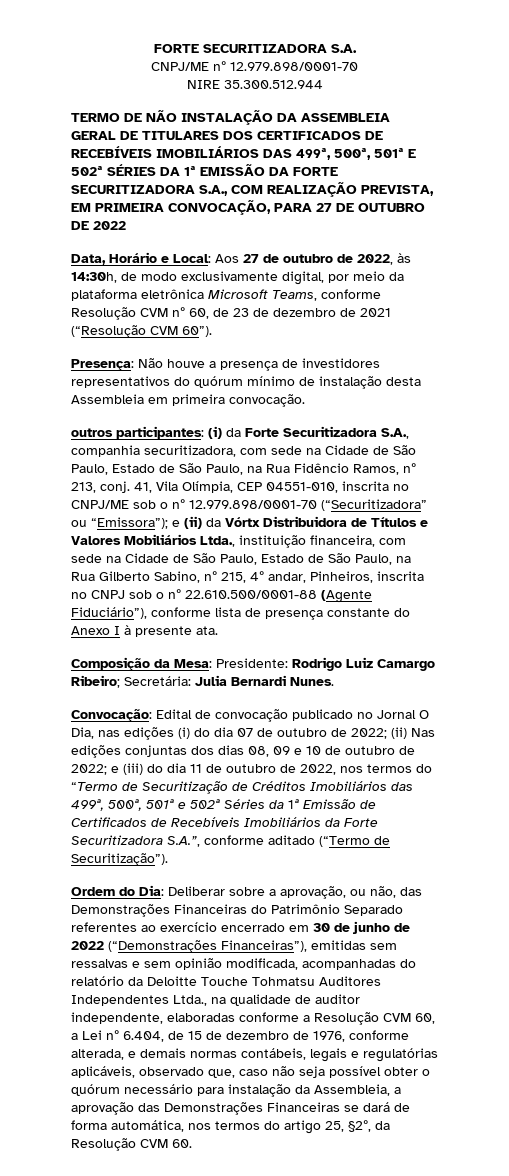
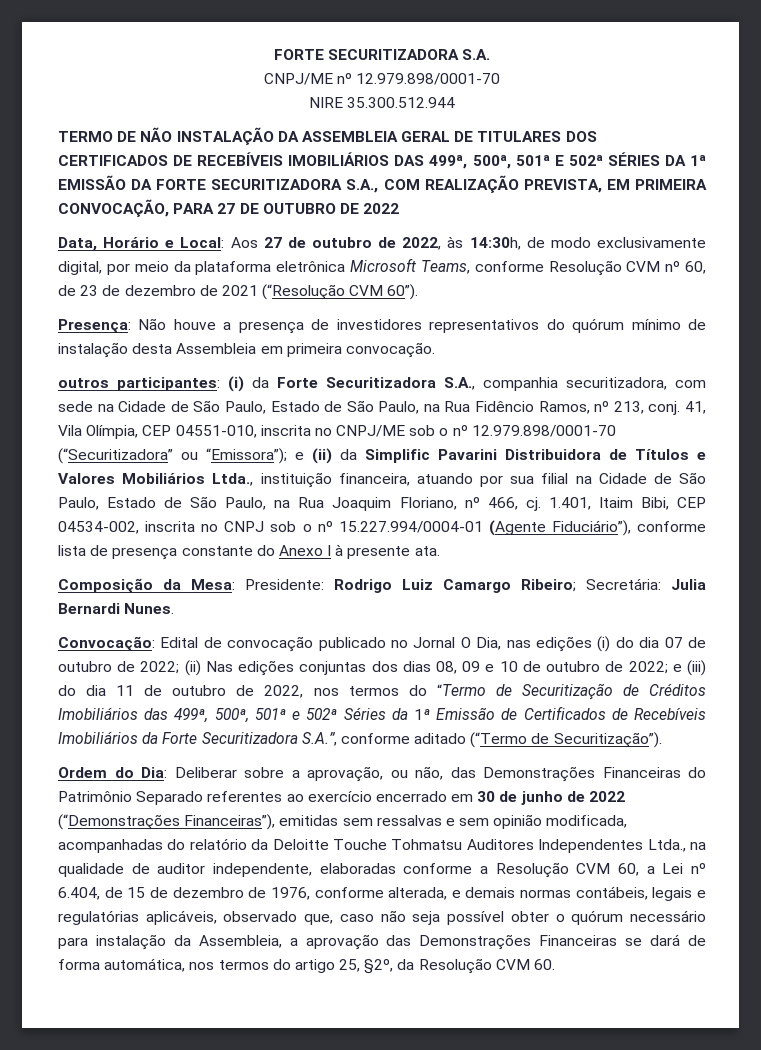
- 41, Vila Olímpia, CEP 04551-010, inscrita no CNPJ/ME sob o nº 12.979.898/0001-70 (“Securitizadora” ou “Emissora”); e (ii) da Vórtx Distribuidora de Títulos e Valores Mobiliários Ltda., instituição financeira, com sede na Cidade de São Paulo, Estado de São Paulo, na Rua Gilberto Sabino, nº 215, 4º andar, Pinheiros, inscrita no CNPJ sob o nº 22.610.500/0001-88 (Agente Fiduciário”), conforme lista de presença constante do Anexo I à presente ata.
+ 41, Vila Olímpia, CEP 04551-010, inscrita no CNPJ/ME sob o nº 12.979.898/0001-70 (“Securitizadora” ou “Emissora”); e (ii) da Simplific Pavarini Distribuidora de Títulos e Valores Mobiliários Ltda., instituição financeira, atuando por sua filial na Cidade de São Paulo, Estado de São Paulo, na Rua Joaquim Floriano, nº 466, cj. 1.401, Itaim Bibi, CEP 04534-002, inscrita no CNPJ sob o nº 15.227.994/0004-01 (Agente Fiduciário”), conforme lista de presença constante do Anexo I à presente ata.

